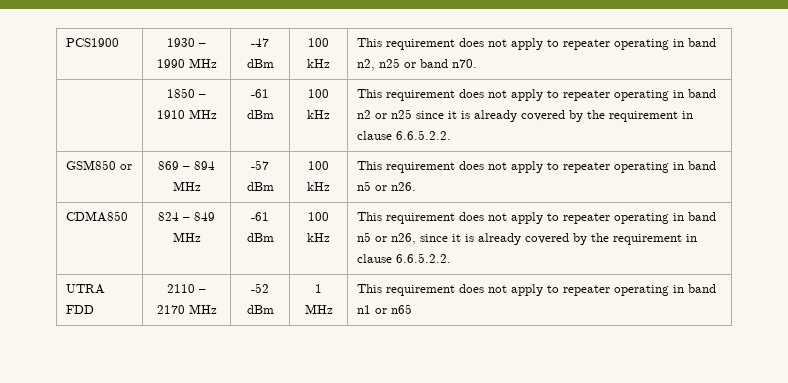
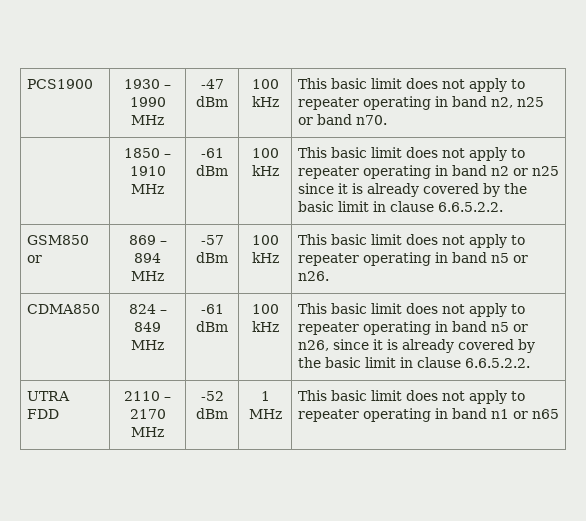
- PCS1900 | 1930 – 1990 MHz | -47 dBm | 100 kHz | This requirement does not apply to repeater operating in band n2, n25 or band n70.
+ PCS1900 | 1930 – 1990 MHz | -47 dBm | 100 kHz | This basic limit does not apply to repeater operating in band n2, n25 or band n70.
- | 1850 – 1910 MHz | -61 dBm | 100 kHz | This requirement does not apply to repeater operating in band n2 or n25 since it is already covered by the requirement in clause 6.6.5.2.2.
+ | 1850 – 1910 MHz | -61 dBm | 100 kHz | This basic limit does not apply to repeater operating in band n2 or n25 since it is already covered by the basic limit in clause 6.6.5.2.2.
- GSM850 or | 869 – 894 MHz | -57 dBm | 100 kHz | This requirement does not apply to repeater operating in band n5 or n26.
+ GSM850 or | 869 – 894 MHz | -57 dBm | 100 kHz | This basic limit does not apply to repeater operating in band n5 or n26.
- CDMA850 | 824 – 849 MHz | -61 dBm | 100 kHz | This requirement does not apply to repeater operating in band n5 or n26, since it is already covered by the requirement in clause 6.6.5.2.2.
+ CDMA850 | 824 – 849 MHz | -61 dBm | 100 kHz | This basic limit does not apply to repeater operating in band n5 or n26, since it is already covered by the basic limit in clause 6.6.5.2.2.
- UTRA FDD | 2110 – 2170 MHz | -52 dBm | 1 MHz | This requirement does not apply to repeater operating in band n1 or n65
+ UTRA FDD | 2110 – 2170 MHz | -52 dBm | 1 MHz | This basic limit does not apply to repeater operating in band n1 or n65

